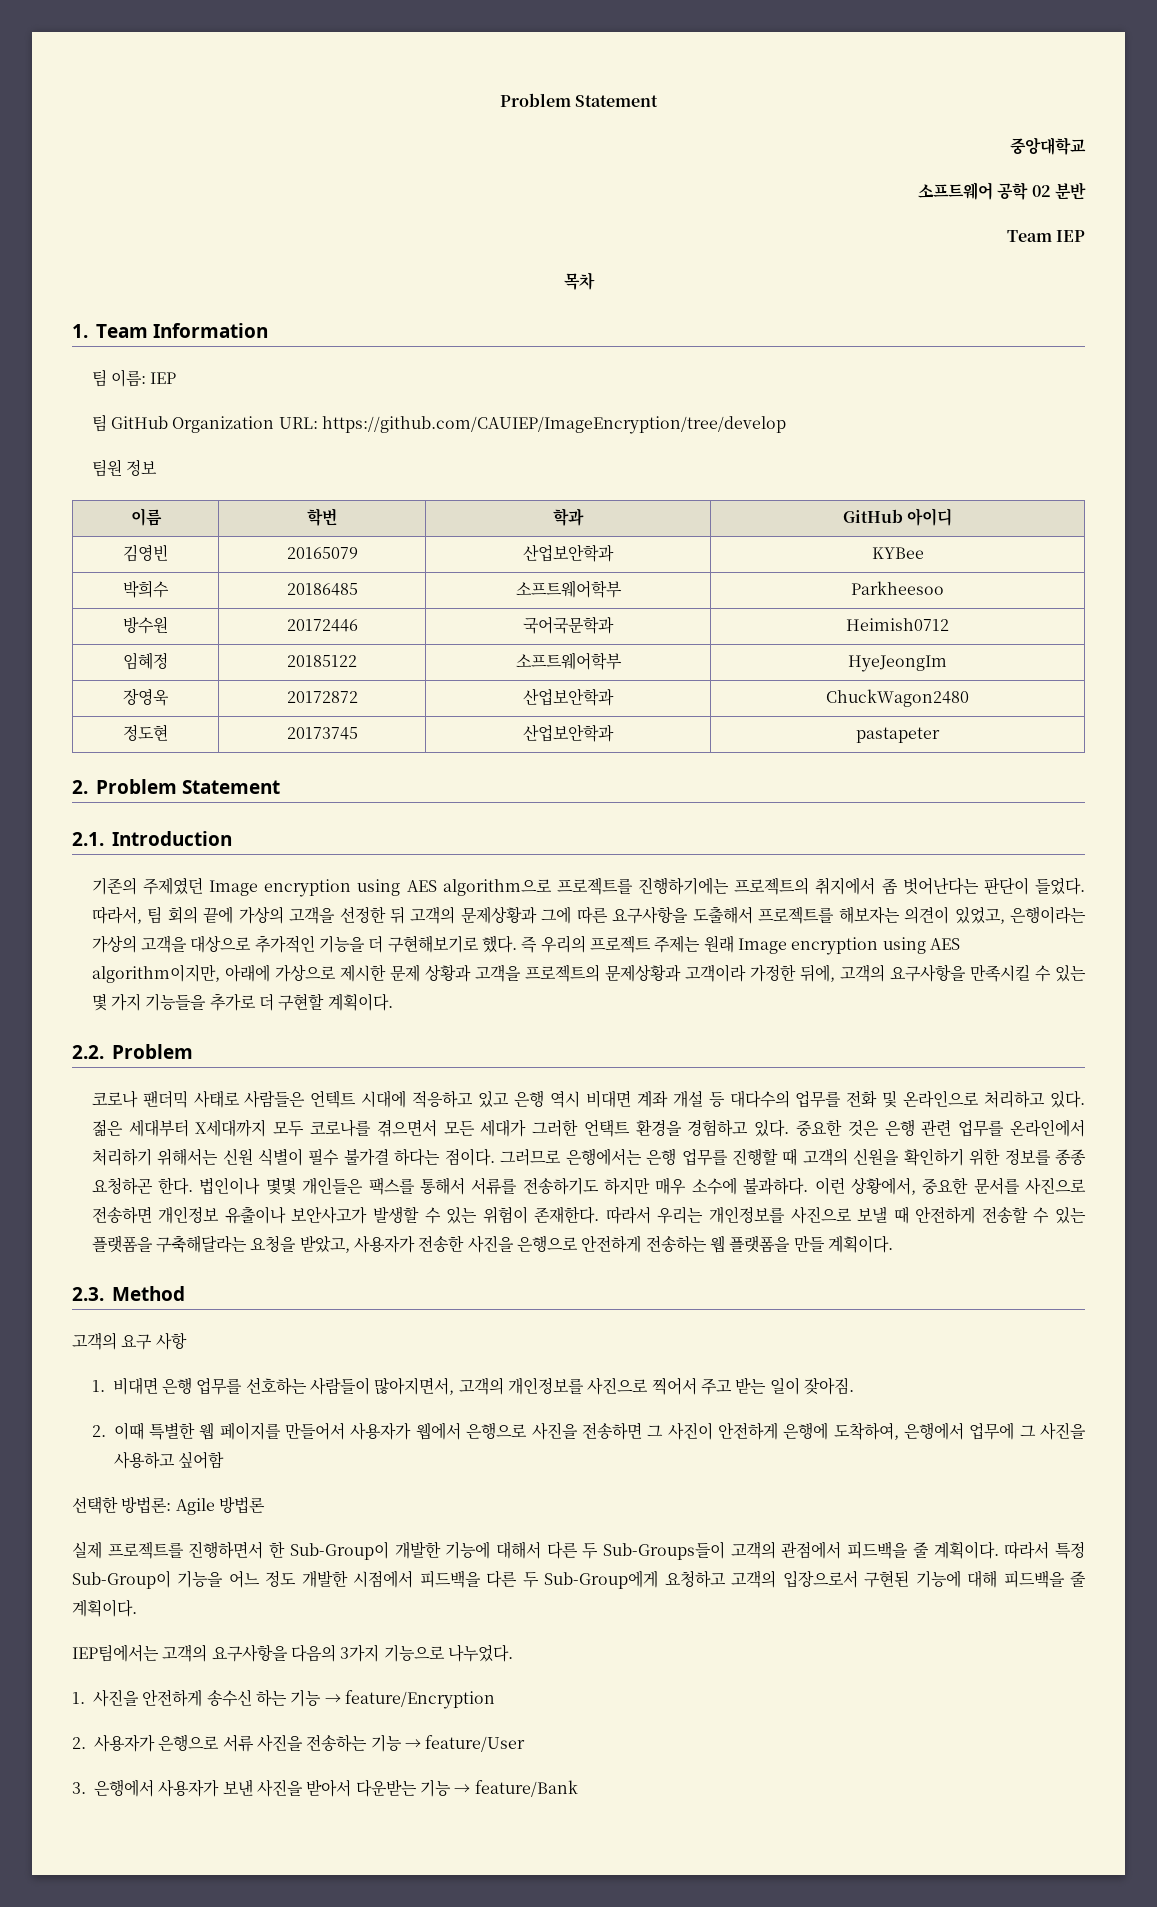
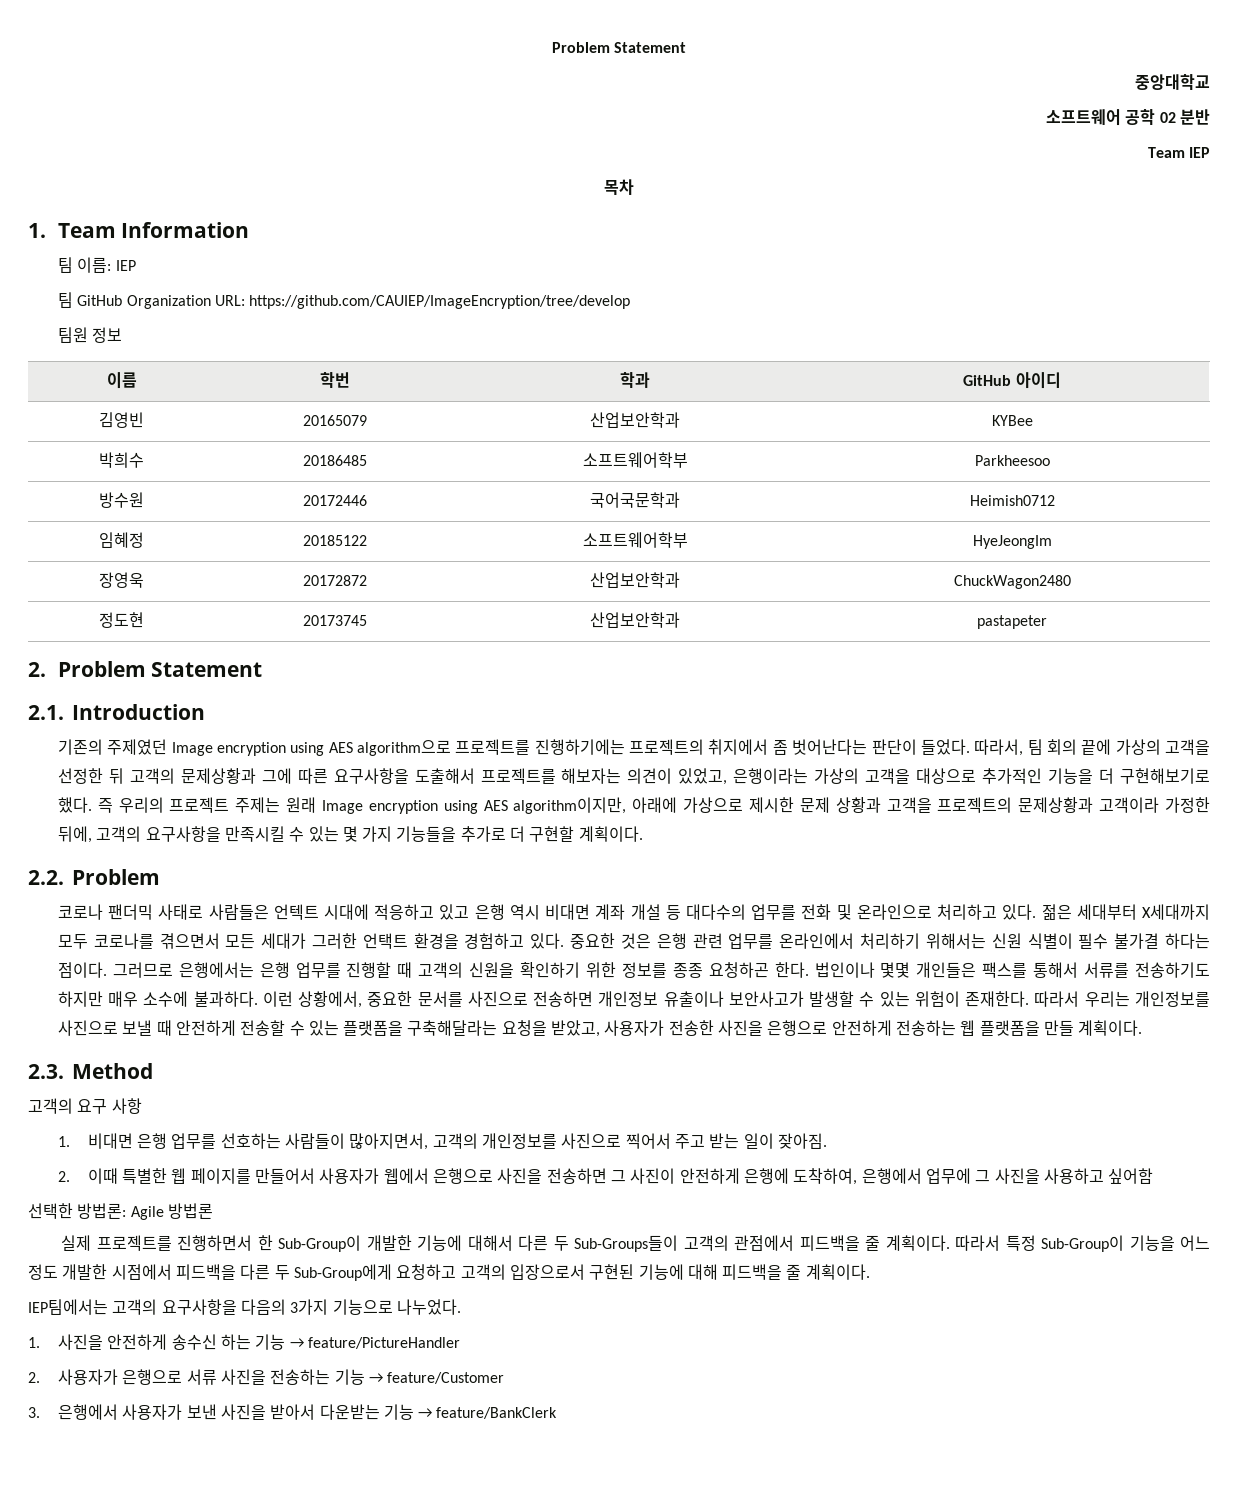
- 1. 사진을 안전하게 송수신 하는 기능 → feature/Encryption
+ 1. 사진을 안전하게 송수신 하는 기능 → feature/PictureHandler
- 2. 사용자가 은행으로 서류 사진을 전송하는 기능 → feature/User
+ 2. 사용자가 은행으로 서류 사진을 전송하는 기능 → feature/Customer
- 3. 은행에서 사용자가 보낸 사진을 받아서 다운받는 기능 → feature/Bank
+ 3. 은행에서 사용자가 보낸 사진을 받아서 다운받는 기능 → feature/BankClerk

